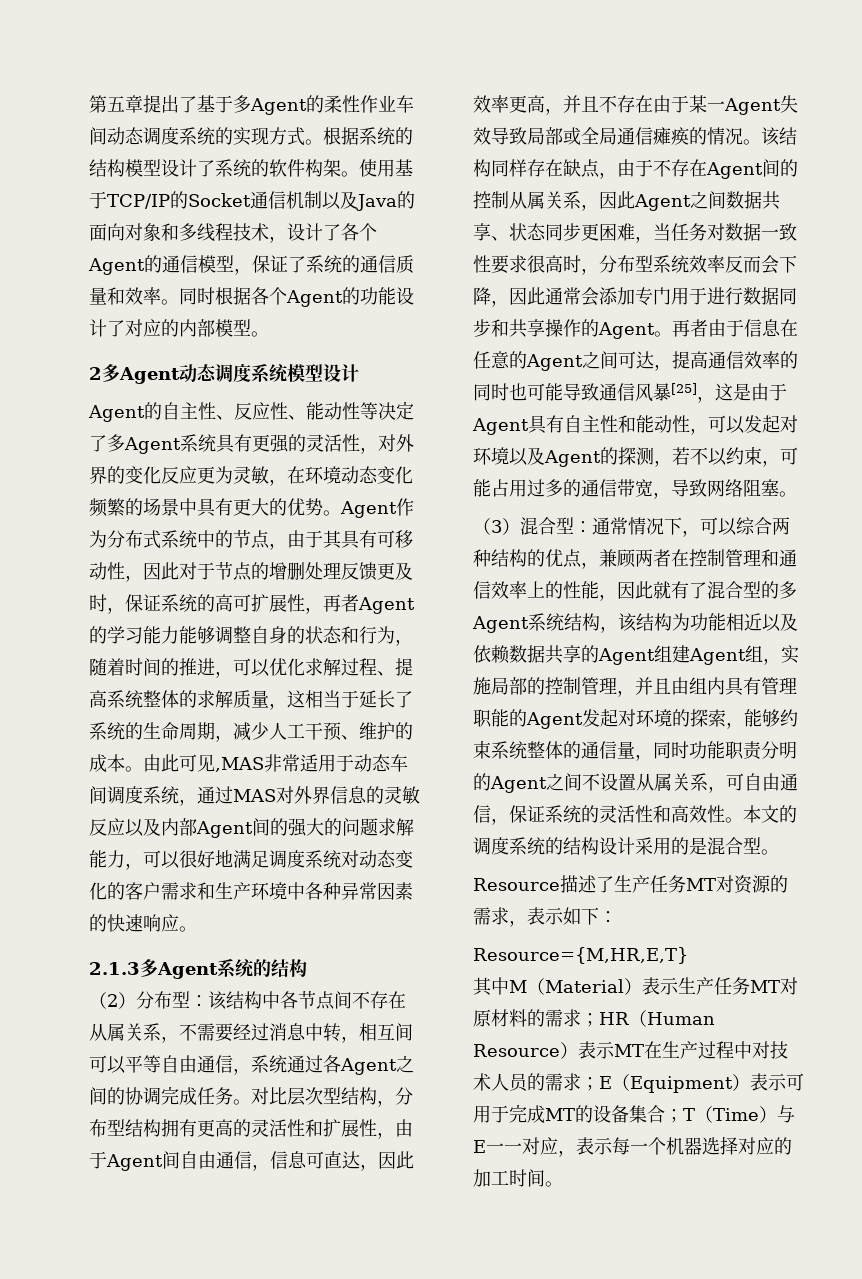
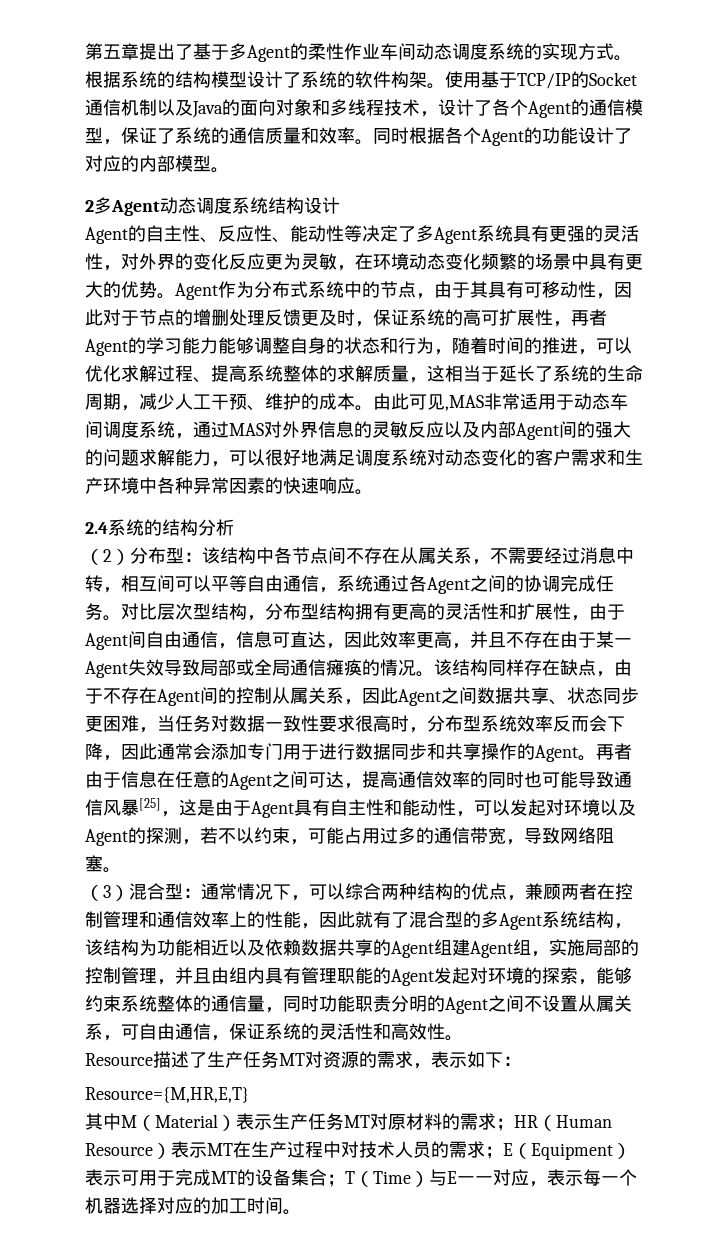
- 2多Agent动态调度系统模型设计
+ 2多Agent动态调度系统结构设计
- 2.1.3多Agent系统的结构
+ 2.4系统的结构分析
- 本文的调度系统的结构设计采用的是混合型。

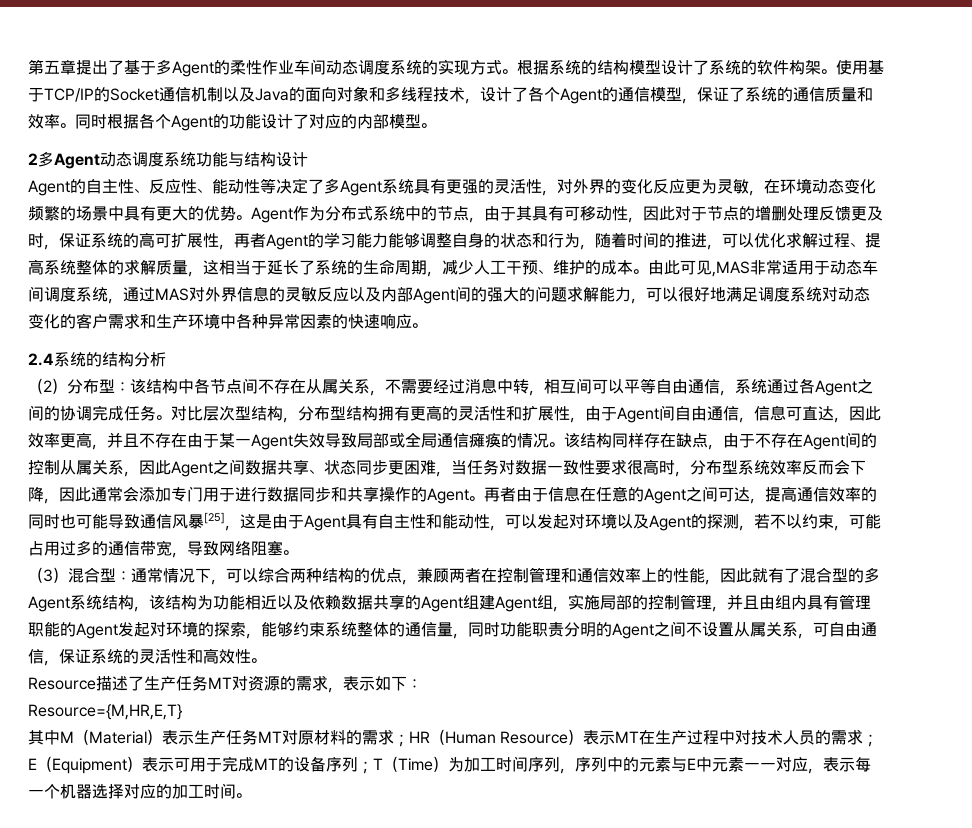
- 2多Agent动态调度系统结构设计
+ 2多Agent动态调度系统功能与结构设计
- 其中M（Material）表示生产任务MT对原材料的需求；HR（Human Resource）表示MT在生产过程中对技术人员的需求；E（Equipment）表示可用于完成MT的设备集合；T（Time）与E一一对应，表示每一个机器选择对应的加工时间。
+ 其中M（Material）表示生产任务MT对原材料的需求；HR（Human Resource）表示MT在生产过程中对技术人员的需求；E（Equipment）表示可用于完成MT的设备序列；T（Time）为加工时间序列，序列中的元素与E中元素一一对应，表示每一个机器选择对应的加工时间。

